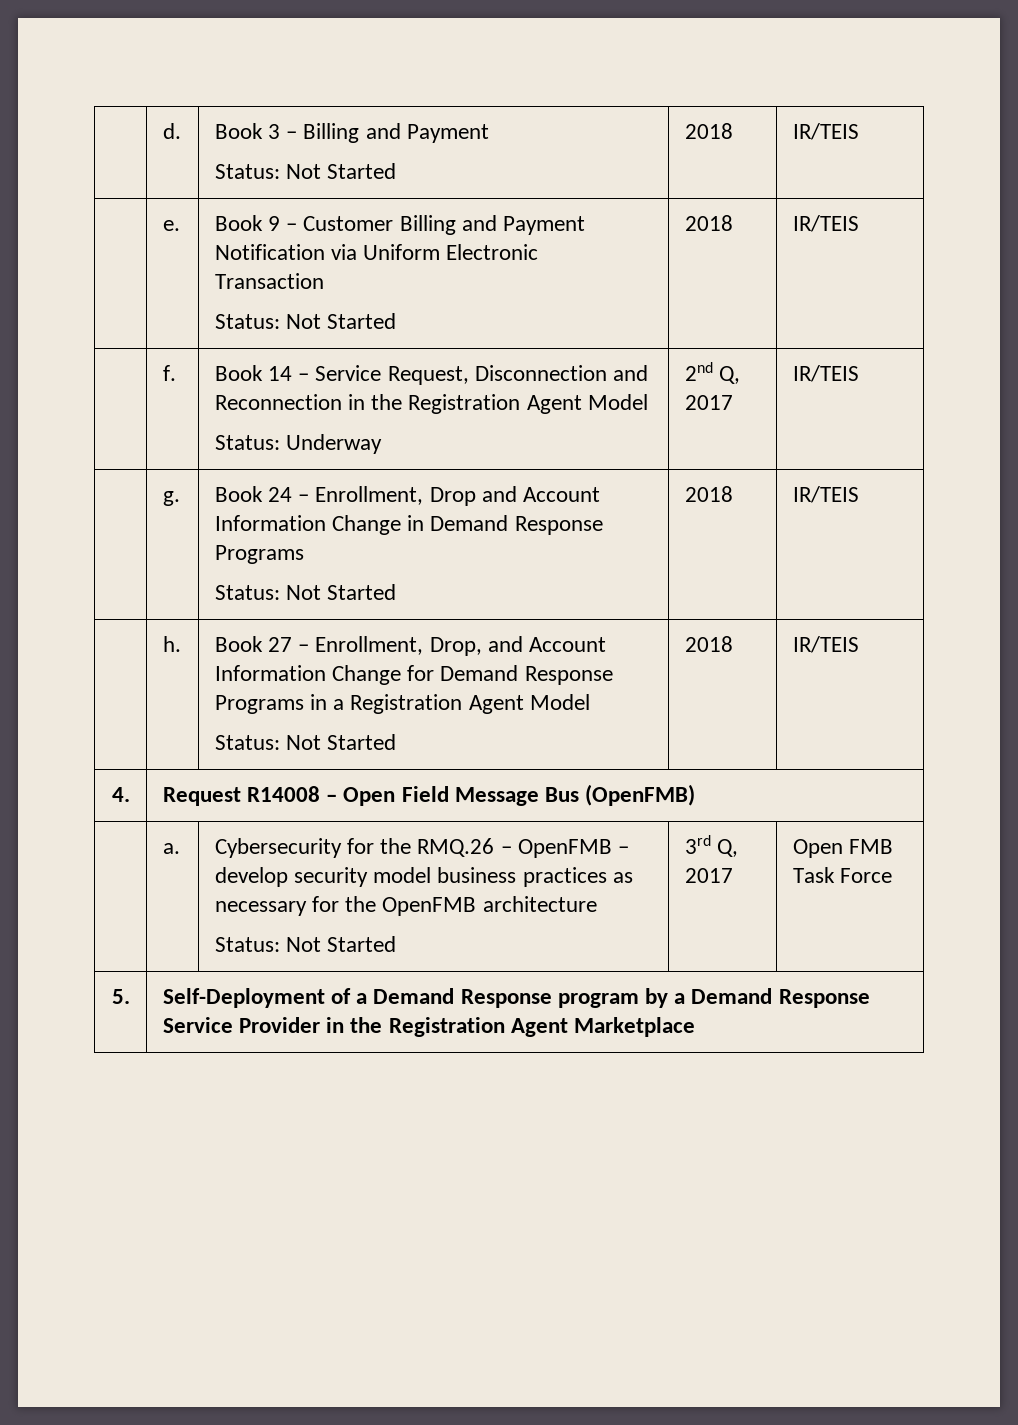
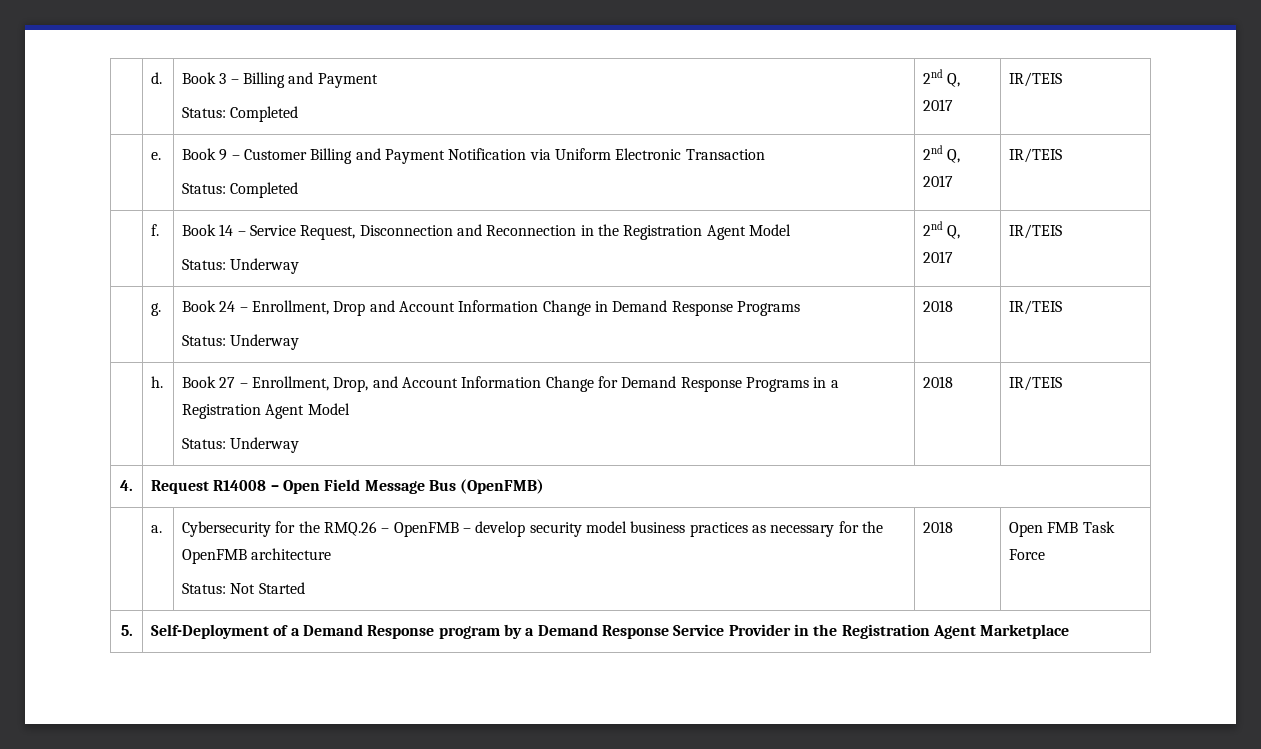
  | d. | Book 3 – Billing and Payment
- Status: Not Started | 2018 | IR/TEIS
+ Status: Completed | 2nd Q, 2017 | IR/TEIS
  | e. | Book 9 – Customer Billing and Payment Notification via Uniform Electronic Transaction
- Status: Not Started | 2018 | IR/TEIS
+ Status: Completed | 2nd Q, 2017 | IR/TEIS
  | g. | Book 24 – Enrollment, Drop and Account Information Change in Demand Response Programs
- Status: Not Started | 2018 | IR/TEIS
+ Status: Underway | 2018 | IR/TEIS
  | h. | Book 27 – Enrollment, Drop, and Account Information Change for Demand Response Programs in a Registration Agent Model
- Status: Not Started | 2018 | IR/TEIS
+ Status: Underway | 2018 | IR/TEIS
  | a. | Cybersecurity for the RMQ.26 – OpenFMB – develop security model business practices as necessary for the OpenFMB architecture
- Status: Not Started | 3rd Q, 2017 | Open FMB Task Force
+ Status: Not Started | 2018 | Open FMB Task Force

